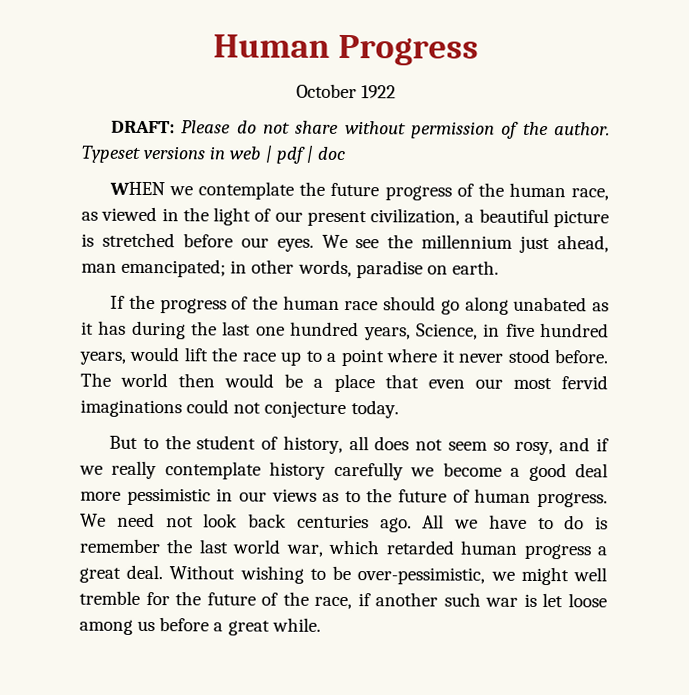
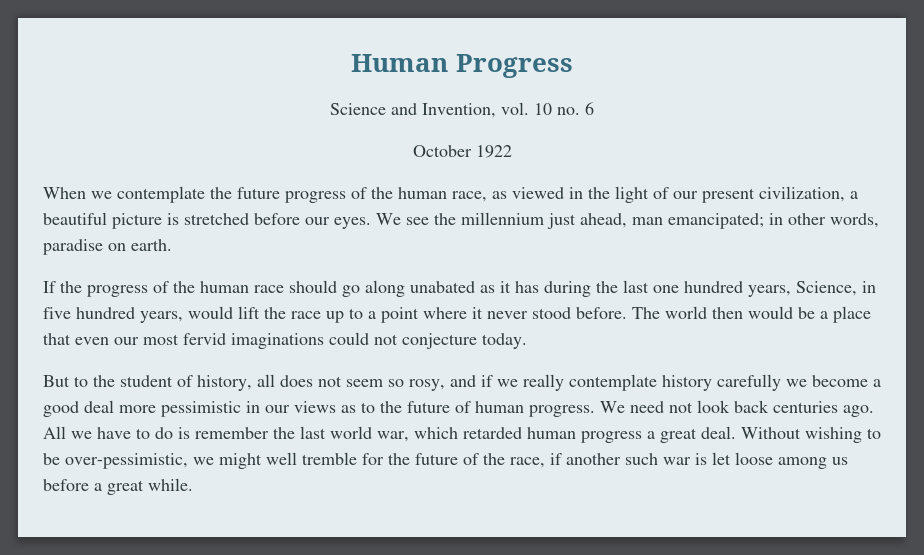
+ Science and Invention, vol. 10 no. 6
  October 1922
- DRAFT: Please do not share without permission of the author. Typeset versions in web | pdf | doc
- WHEN we contemplate the future progress of the human race, as viewed in the light of our present civilization, a beautiful picture is stretched before our eyes.
+ When we contemplate the future progress of the human race, as viewed in the light of our present civilization, a beautiful picture is stretched before our eyes.

